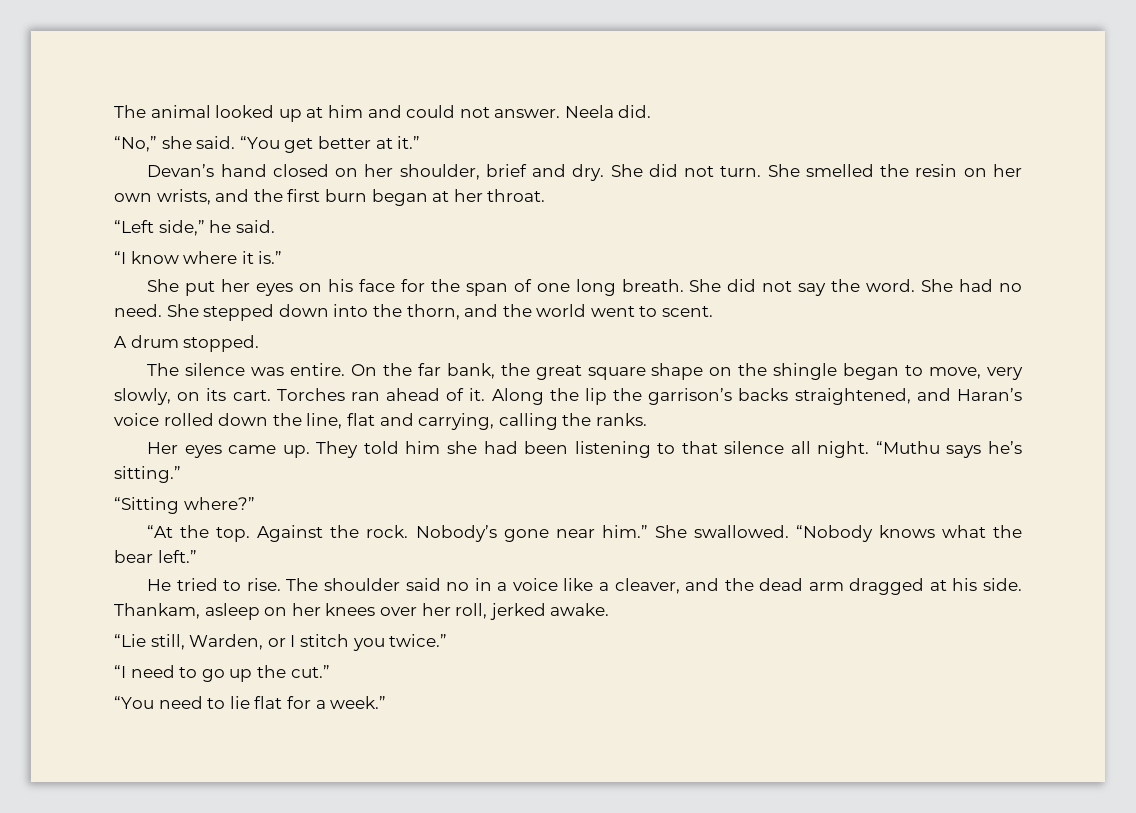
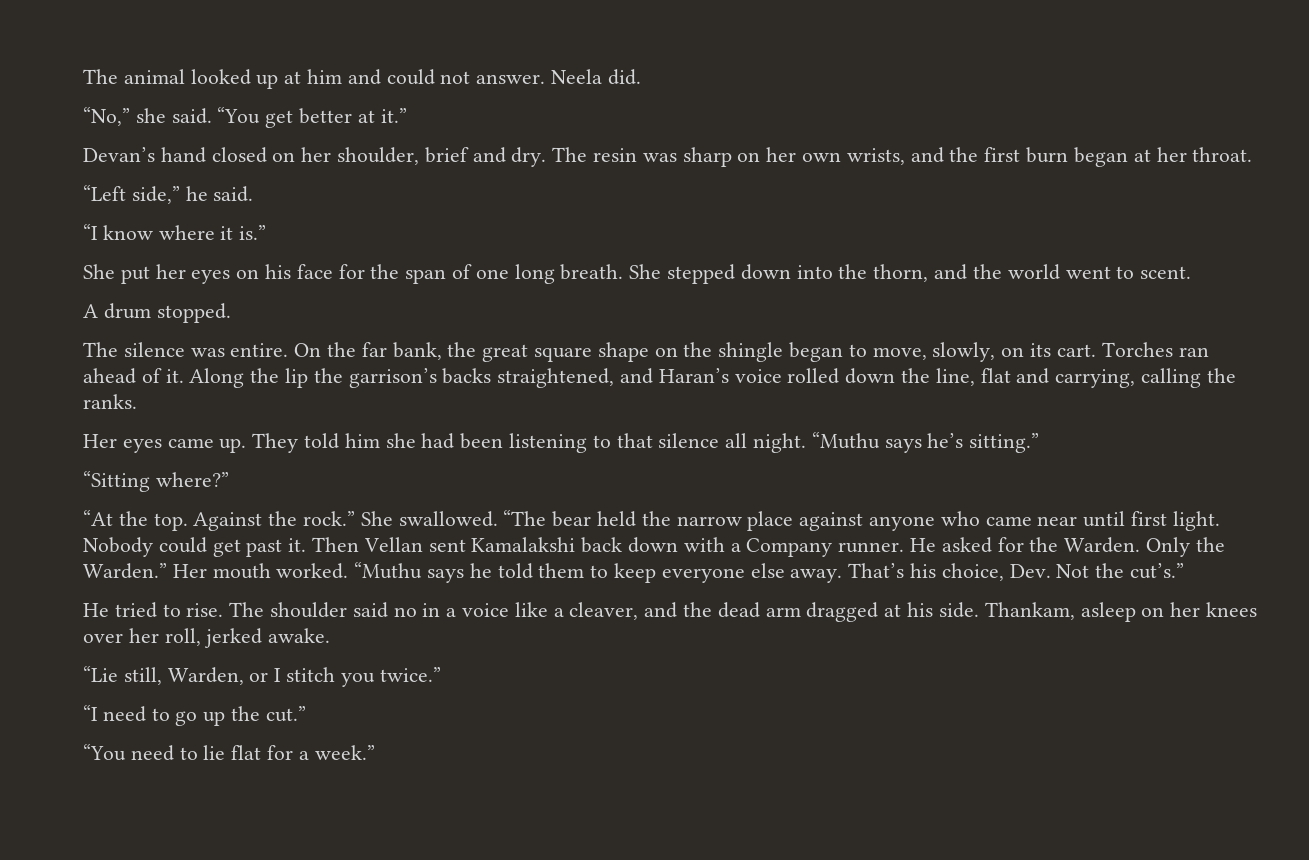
- She did not turn. She smelled the resin on her own wrists, and the first burn began at her throat.
+ The resin was sharp on her own wrists, and the first burn began at her throat.
- She did not say the word. She had no need. She stepped down into the thorn, and the world went to scent.
+ She stepped down into the thorn, and the world went to scent.
- On the far bank, the great square shape on the shingle began to move, very slowly, on its cart.
+ On the far bank, the great square shape on the shingle began to move, slowly, on its cart.
- Against the rock. Nobody’s gone near him.” She swallowed. “Nobody knows what the bear left.”
+ Against the rock.” She swallowed. “The bear held the narrow place against anyone who came near until first light. Nobody could get past it. Then Vellan sent Kamalakshi back down with a Company runner. He asked for the Warden. Only the Warden.” Her mouth worked. “Muthu says he told them to keep everyone else away. That’s his choice, Dev. Not the cut’s.”

